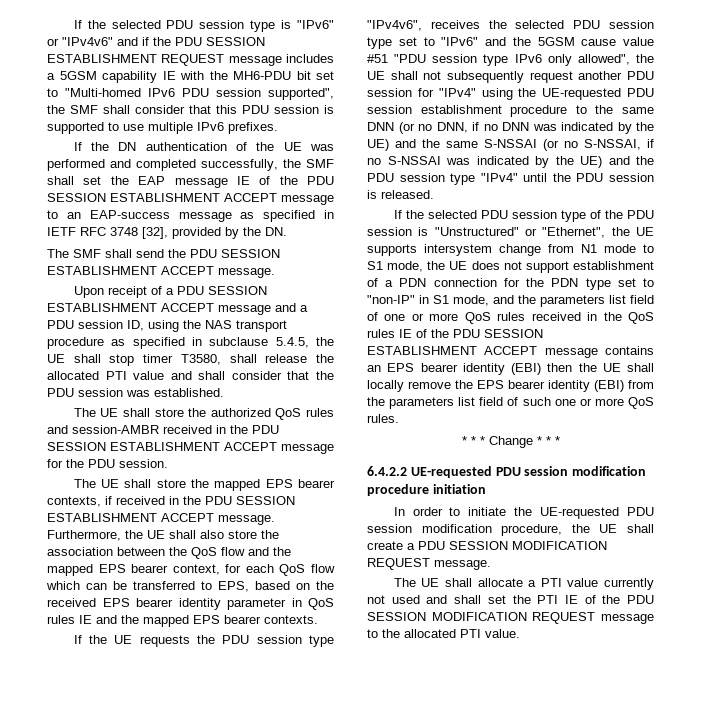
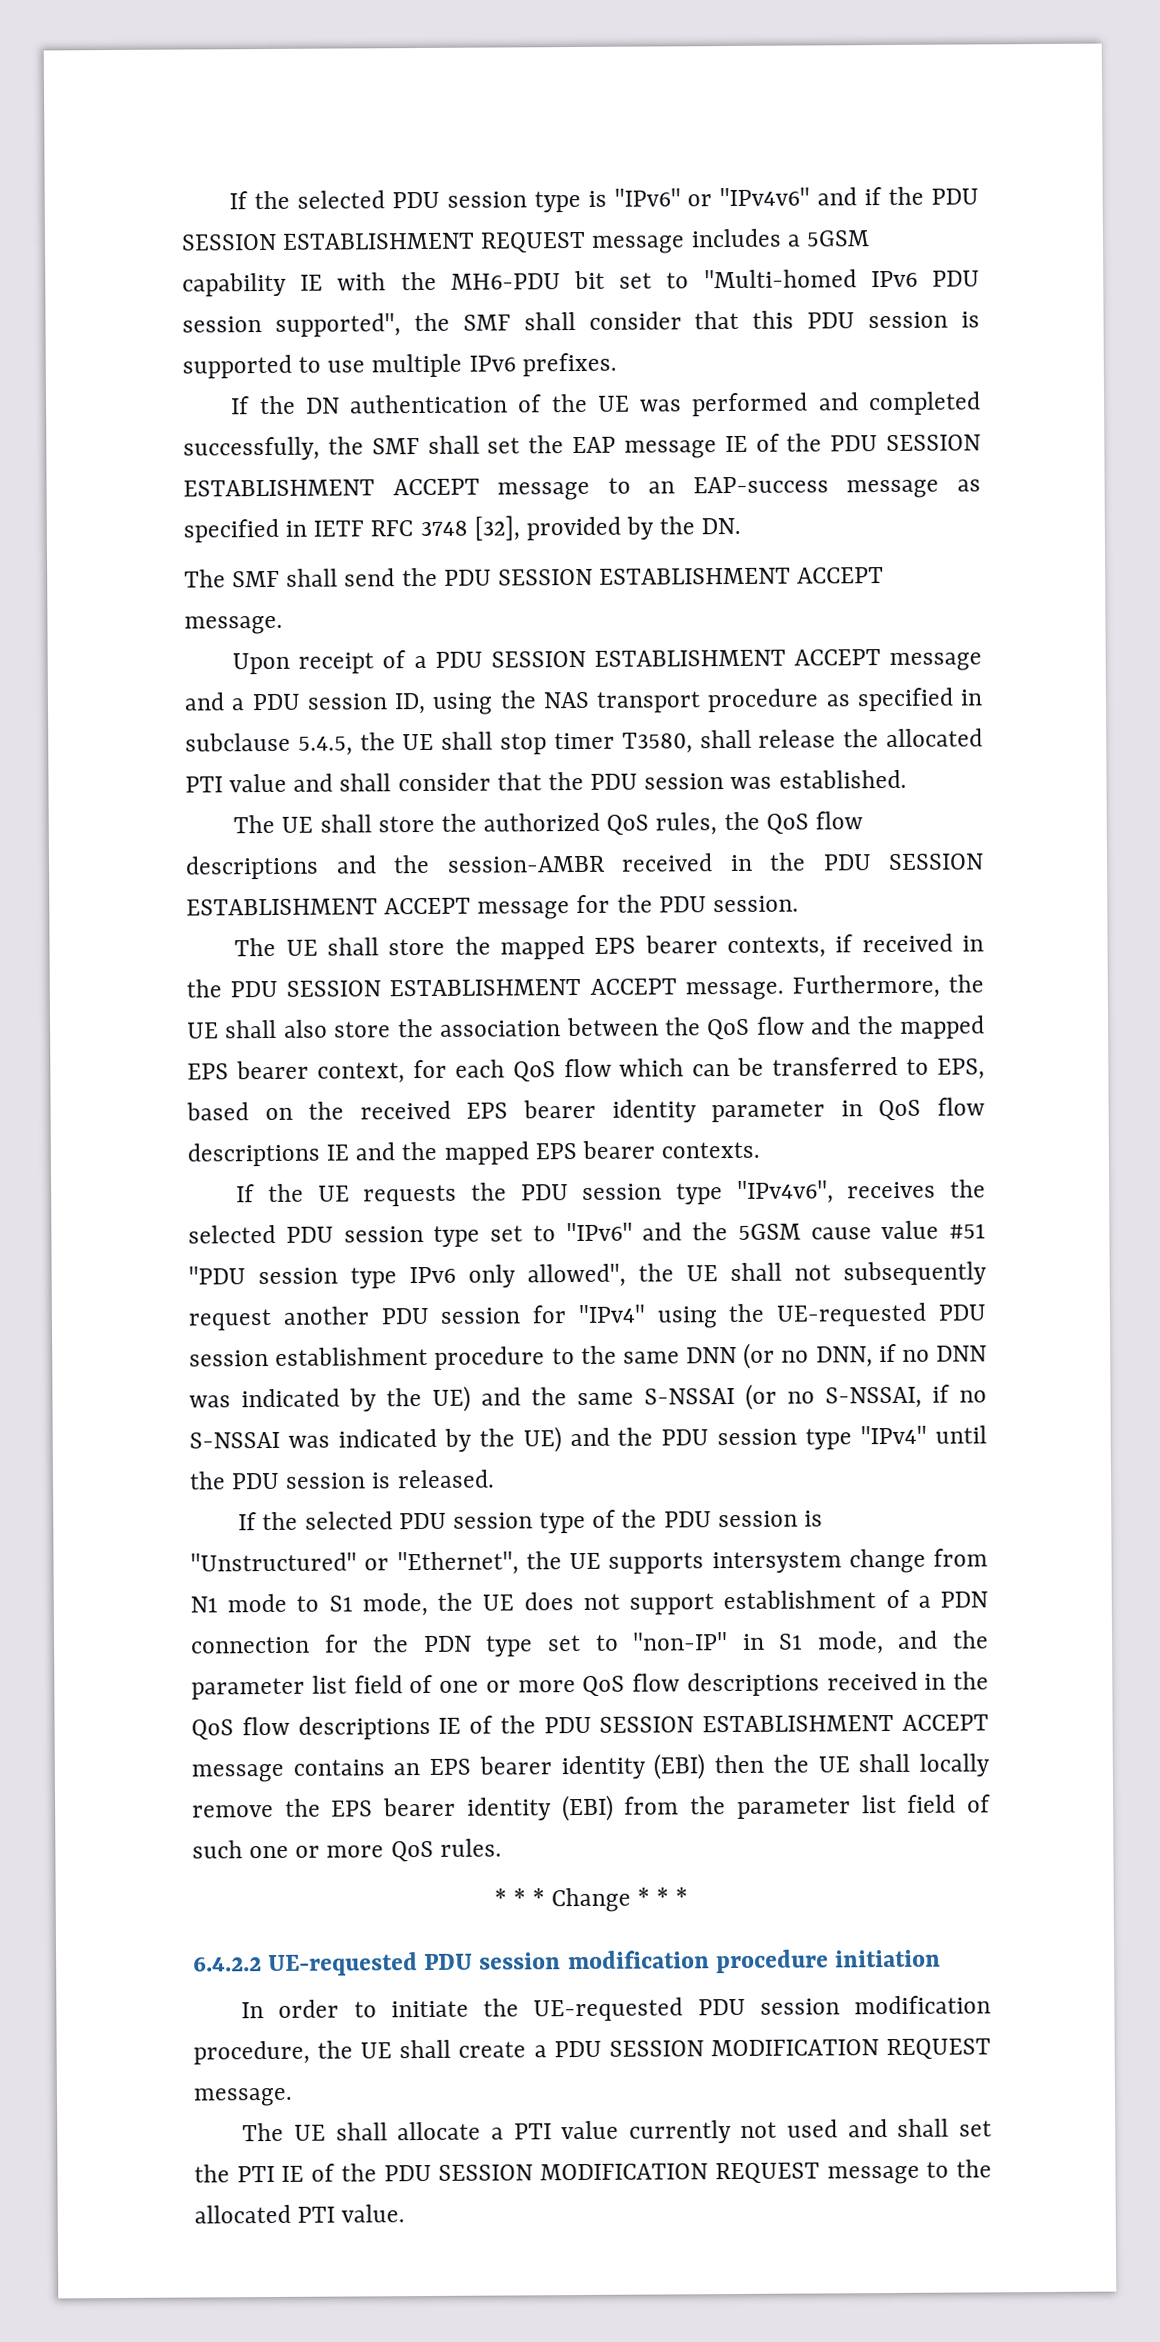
- The UE shall store the authorized QoS rules and session-AMBR received in the PDU SESSION ESTABLISHMENT ACCEPT message for the PDU session.
+ The UE shall store the authorized QoS rules, the QoS flow descriptions and the session-AMBR received in the PDU SESSION ESTABLISHMENT ACCEPT message for the PDU session.
- Furthermore, the UE shall also store the association between the QoS flow and the mapped EPS bearer context, for each QoS flow which can be transferred to EPS, based on the received EPS bearer identity parameter in QoS rules IE and the mapped EPS bearer contexts.
+ Furthermore, the UE shall also store the association between the QoS flow and the mapped EPS bearer context, for each QoS flow which can be transferred to EPS, based on the received EPS bearer identity parameter in QoS flow descriptions IE and the mapped EPS bearer contexts.
- If the selected PDU session type of the PDU session is "Unstructured" or "Ethernet", the UE supports intersystem change from N1 mode to S1 mode, the UE does not support establishment of a PDN connection for the PDN type set to "non-IP" in S1 mode, and the parameters list field of one or more QoS rules received in the QoS rules IE of the PDU SESSION ESTABLISHMENT ACCEPT message contains an EPS bearer identity (EBI) then the UE shall locally remove the EPS bearer identity (EBI) from the parameters list field of such one or more QoS rules.
+ If the selected PDU session type of the PDU session is "Unstructured" or "Ethernet", the UE supports intersystem change from N1 mode to S1 mode, the UE does not support establishment of a PDN connection for the PDN type set to "non-IP" in S1 mode, and the parameter list field of one or more QoS flow descriptions received in the QoS flow descriptions IE of the PDU SESSION ESTABLISHMENT ACCEPT message contains an EPS bearer identity (EBI) then the UE shall locally remove the EPS bearer identity (EBI) from the parameter list field of such one or more QoS rules.

